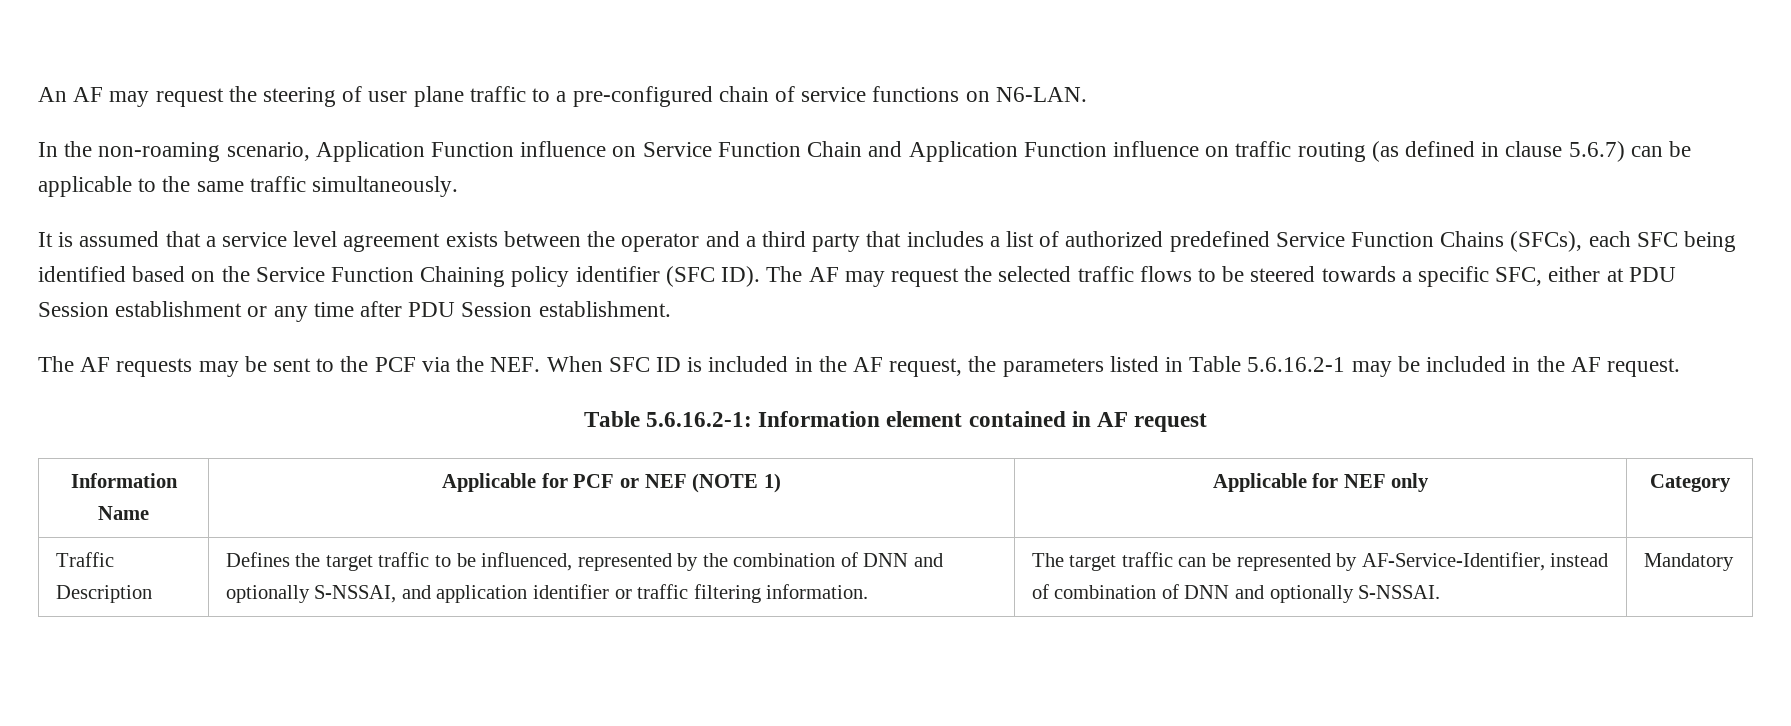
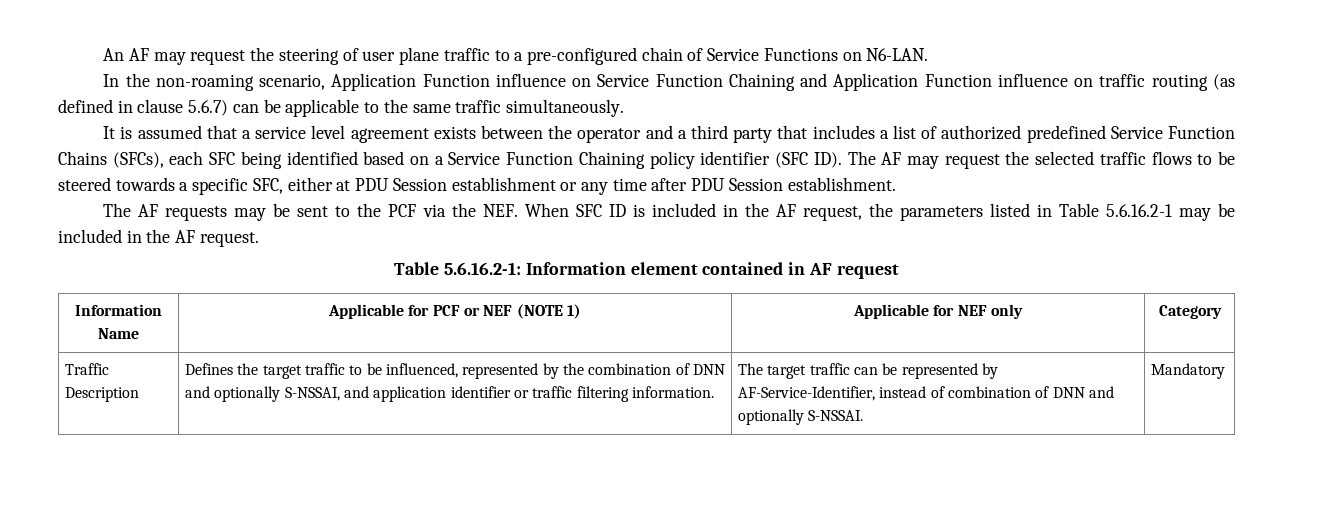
- An AF may request the steering of user plane traffic to a pre-configured chain of service functions on N6-LAN.
+ An AF may request the steering of user plane traffic to a pre-configured chain of Service Functions on N6-LAN.
- In the non-roaming scenario, Application Function influence on Service Function Chain and Application Function influence on traffic routing (as defined in clause 5.6.7) can be applicable to the same traffic simultaneously.
+ In the non-roaming scenario, Application Function influence on Service Function Chaining and Application Function influence on traffic routing (as defined in clause 5.6.7) can be applicable to the same traffic simultaneously.
- It is assumed that a service level agreement exists between the operator and a third party that includes a list of authorized predefined Service Function Chains (SFCs), each SFC being identified based on the Service Function Chaining policy identifier (SFC ID). The AF may request the selected traffic flows to be steered towards a specific SFC, either at PDU Session establishment or any time after PDU Session establishment.
+ It is assumed that a service level agreement exists between the operator and a third party that includes a list of authorized predefined Service Function Chains (SFCs), each SFC being identified based on a Service Function Chaining policy identifier (SFC ID). The AF may request the selected traffic flows to be steered towards a specific SFC, either at PDU Session establishment or any time after PDU Session establishment.

